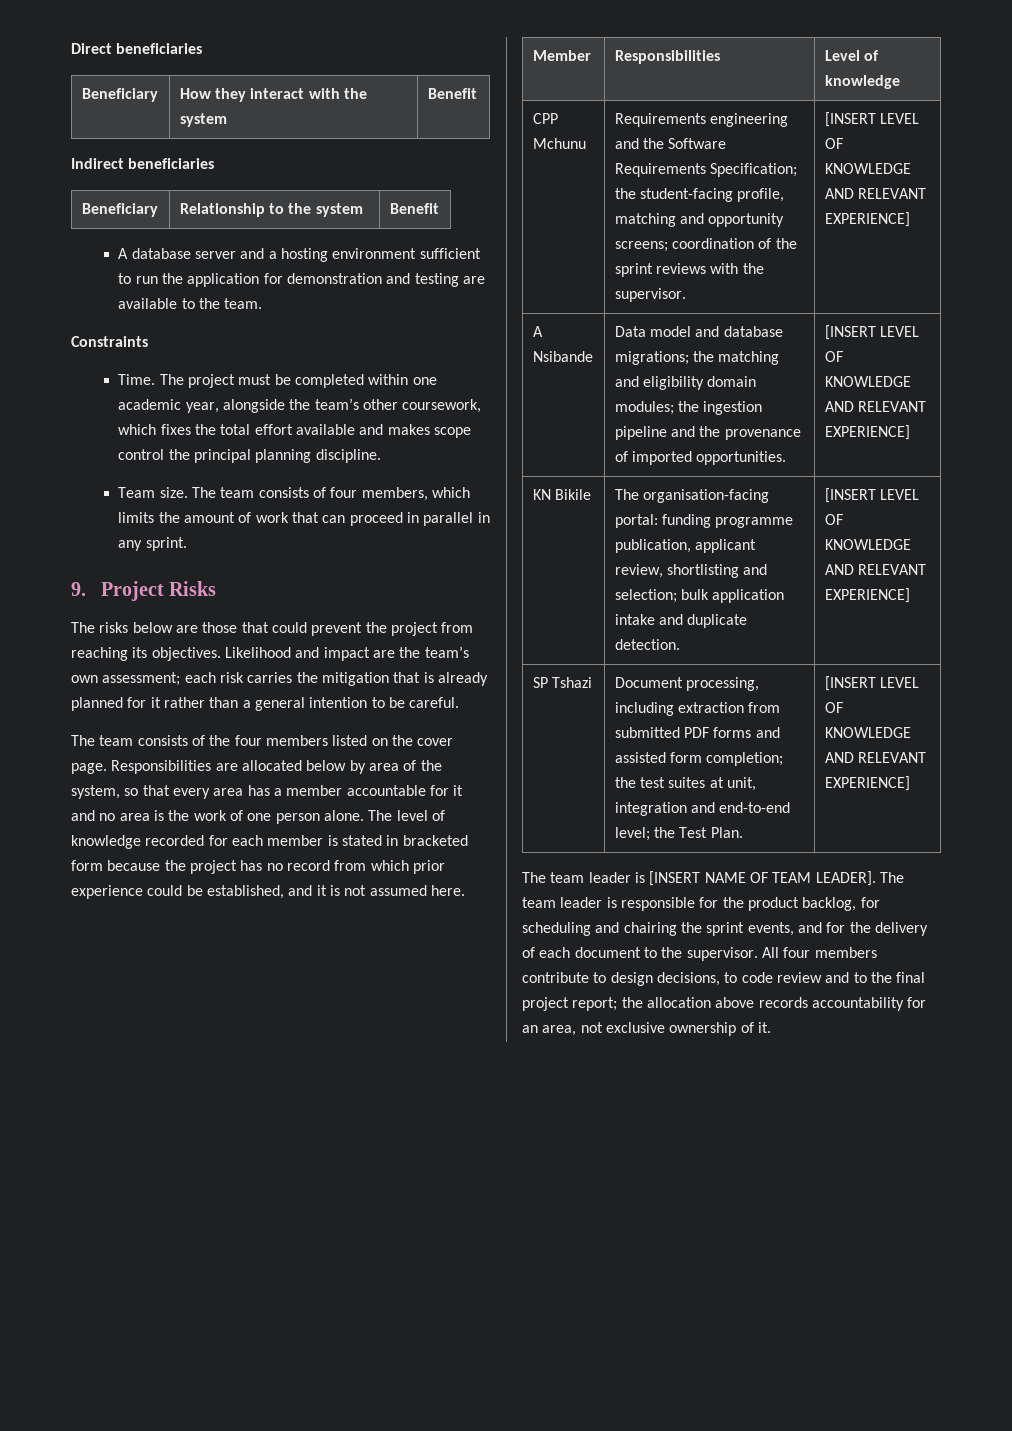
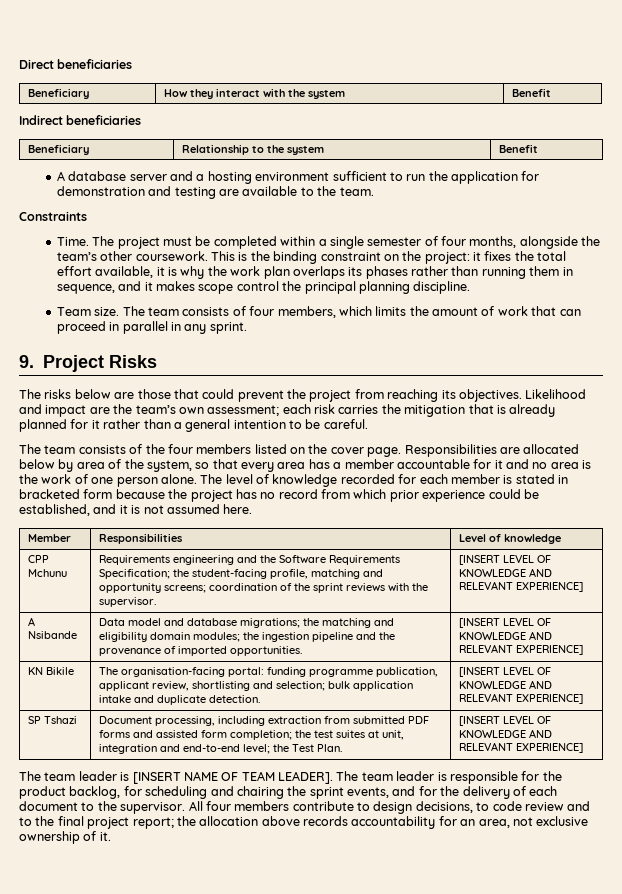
- The project must be completed within one academic year, alongside the team’s other coursework, which fixes the total effort available and makes scope control the principal planning discipline.
+ The project must be completed within a single semester of four months, alongside the team’s other coursework. This is the binding constraint on the project: it fixes the total effort available, it is why the work plan overlaps its phases rather than running them in sequence, and it makes scope control the principal planning discipline.

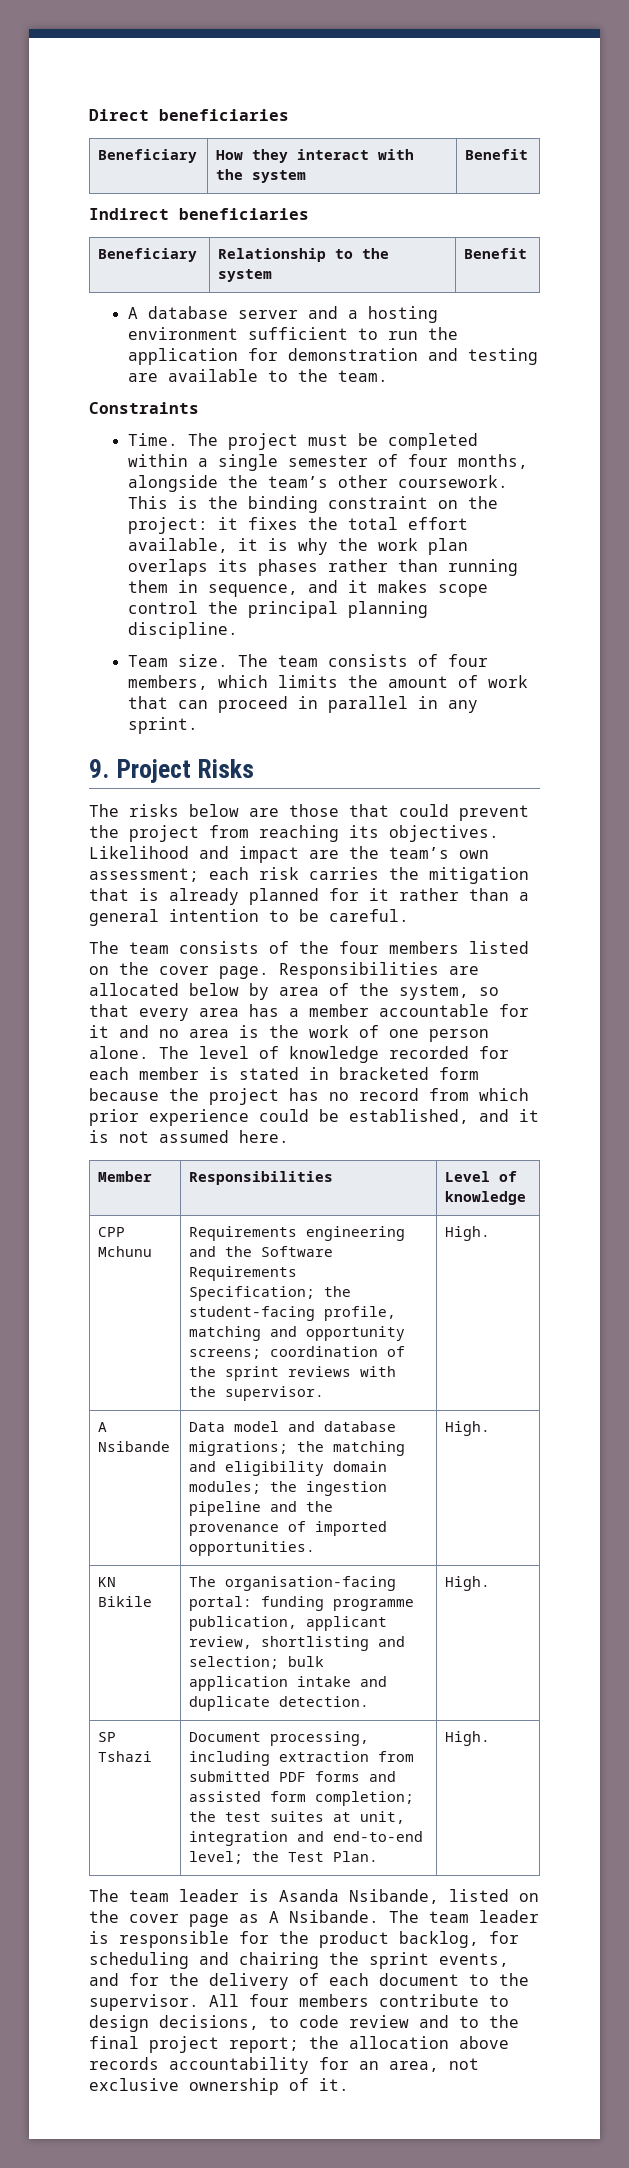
- CPP Mchunu | Requirements engineering and the Software Requirements Specification; the student-facing profile, matching and opportunity screens; coordination of the sprint reviews with the supervisor. | [INSERT LEVEL OF KNOWLEDGE AND RELEVANT EXPERIENCE]
+ CPP Mchunu | Requirements engineering and the Software Requirements Specification; the student-facing profile, matching and opportunity screens; coordination of the sprint reviews with the supervisor. | High.
- A Nsibande | Data model and database migrations; the matching and eligibility domain modules; the ingestion pipeline and the provenance of imported opportunities. | [INSERT LEVEL OF KNOWLEDGE AND RELEVANT EXPERIENCE]
+ A Nsibande | Data model and database migrations; the matching and eligibility domain modules; the ingestion pipeline and the provenance of imported opportunities. | High.
- KN Bikile | The organisation-facing portal: funding programme publication, applicant review, shortlisting and selection; bulk application intake and duplicate detection. | [INSERT LEVEL OF KNOWLEDGE AND RELEVANT EXPERIENCE]
+ KN Bikile | The organisation-facing portal: funding programme publication, applicant review, shortlisting and selection; bulk application intake and duplicate detection. | High.
- SP Tshazi | Document processing, including extraction from submitted PDF forms and assisted form completion; the test suites at unit, integration and end-to-end level; the Test Plan. | [INSERT LEVEL OF KNOWLEDGE AND RELEVANT EXPERIENCE]
- The team leader is [INSERT NAME OF TEAM LEADER].
+ SP Tshazi | Document processing, including extraction from submitted PDF forms and assisted form completion; the test suites at unit, integration and end-to-end level; the Test Plan. | High.
+ The team leader is Asanda Nsibande, listed on the cover page as A Nsibande.

